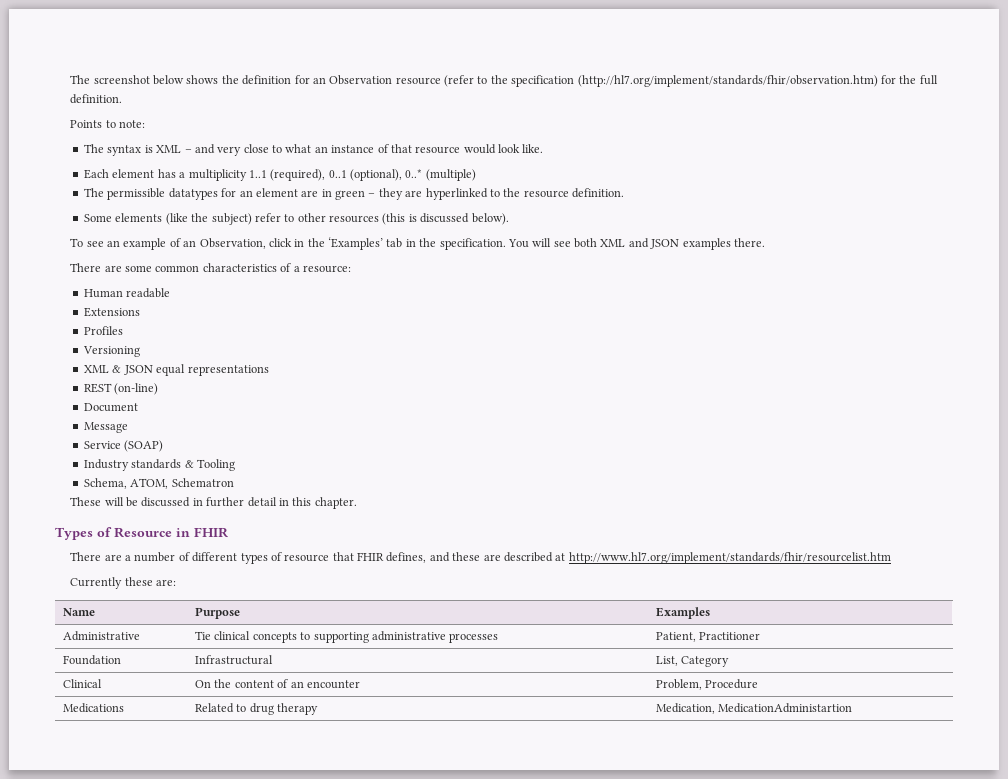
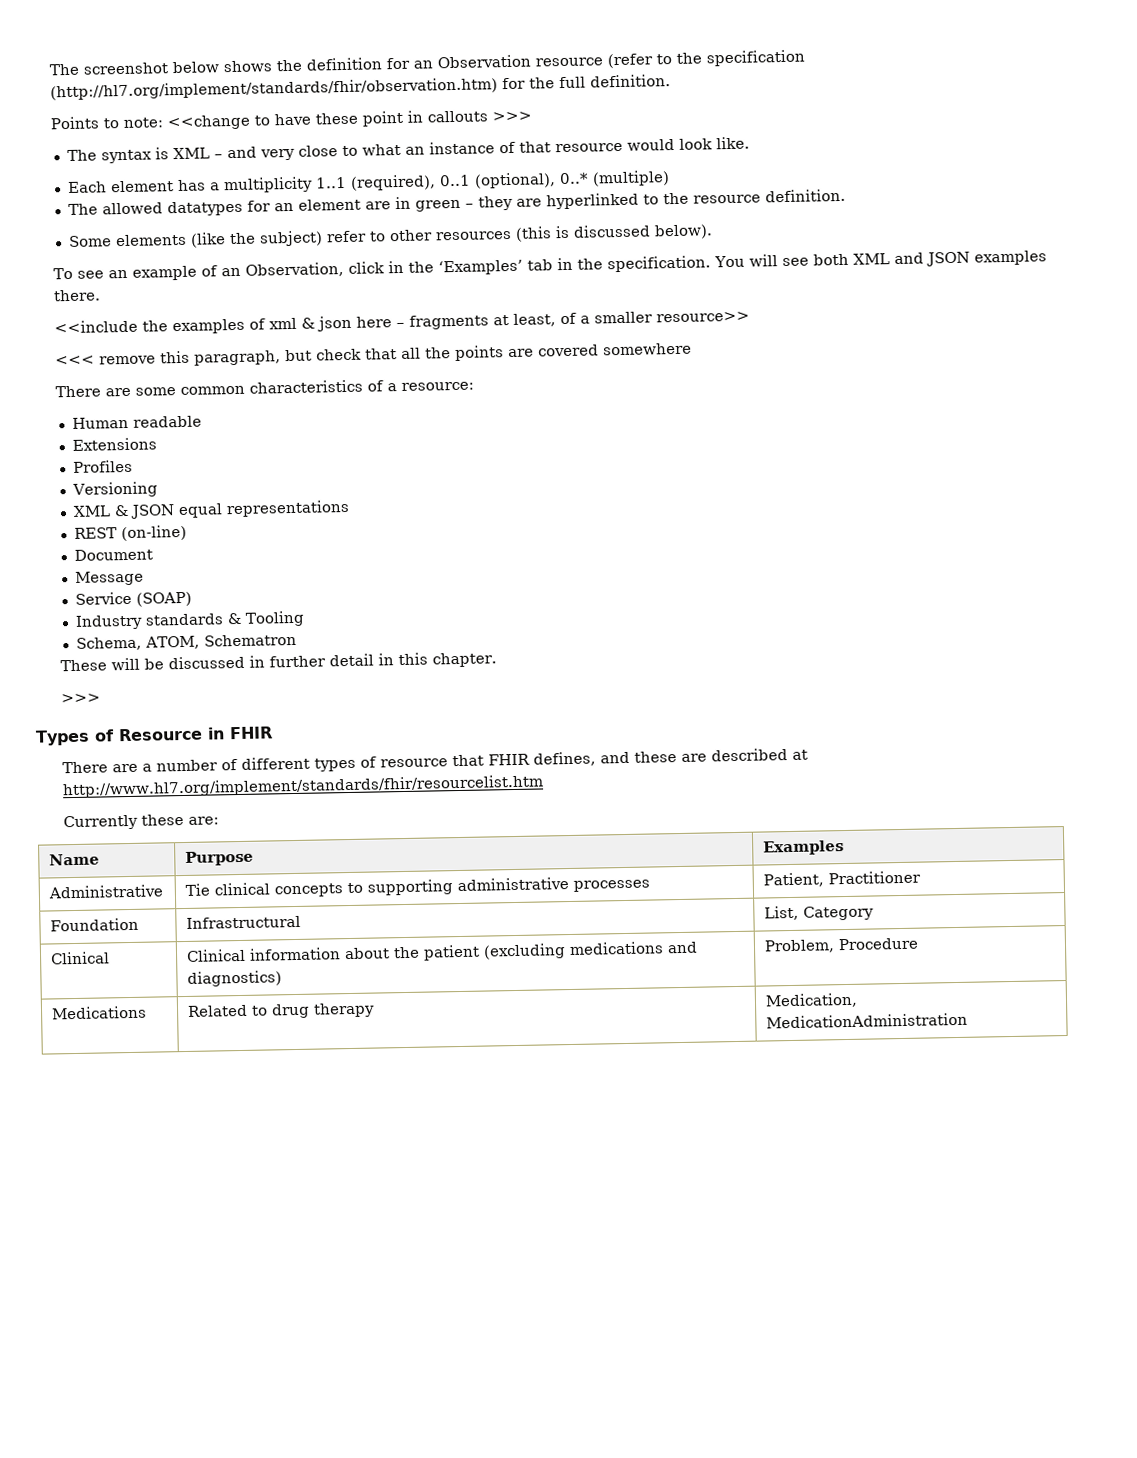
- Points to note:
+ Points to note: <<change to have these point in callouts >>>
- The permissible datatypes for an element are in green – they are hyperlinked to the resource definition.
+ The allowed datatypes for an element are in green – they are hyperlinked to the resource definition.
+ <<include the examples of xml & json here – fragments at least, of a smaller resource>>
+ <<< remove this paragraph, but check that all the points are covered somewhere
  These will be discussed in further detail in this chapter.
+ >>>
- Clinical | On the content of an encounter | Problem, Procedure
+ Clinical | Clinical information about the patient (excluding medications and diagnostics) | Problem, Procedure
- Medications | Related to drug therapy | Medication, MedicationAdministartion
+ Medications | Related to drug therapy | Medication, MedicationAdministration

